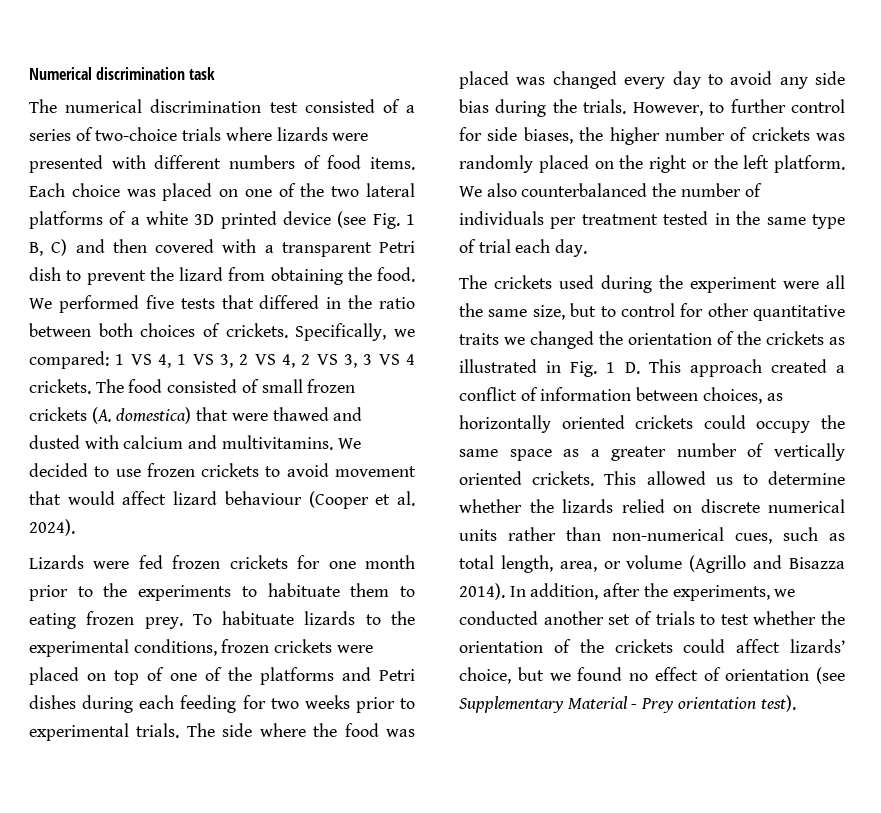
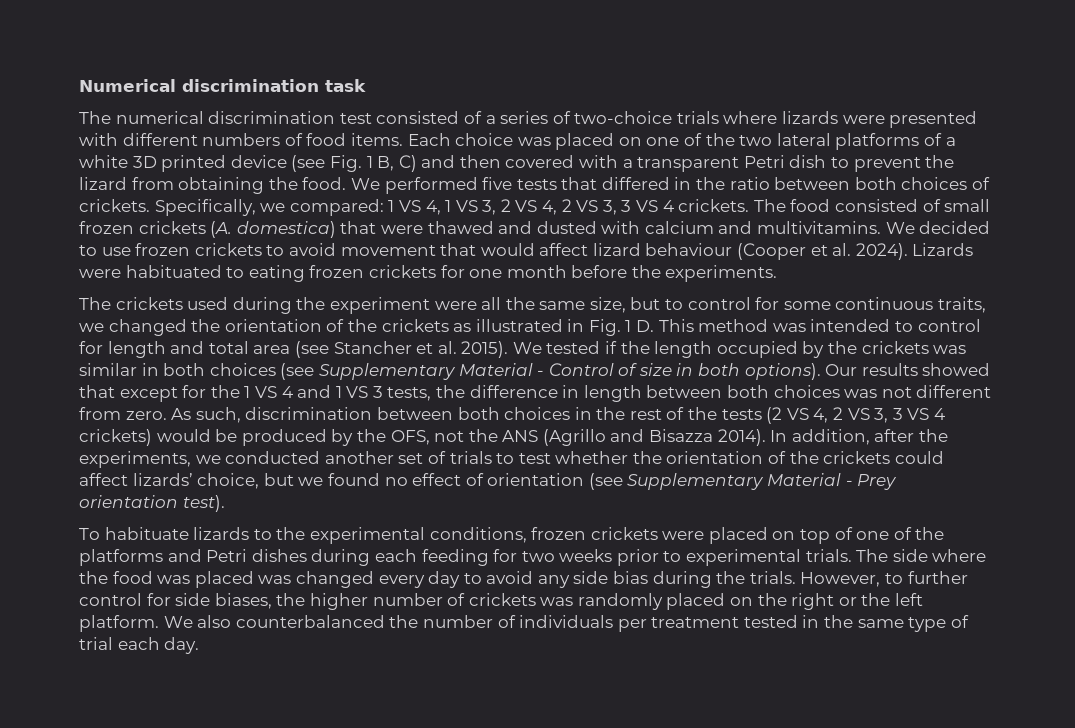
- We decided to use frozen crickets to avoid movement that would affect lizard behaviour (Cooper et al. 2024).
- Lizards were fed frozen crickets for one month prior to the experiments to habituate them to eating frozen prey. To habituate lizards to the experimental conditions, frozen crickets were placed on top of one of the platforms and Petri dishes during each feeding for two weeks prior to experimental trials.
+ We decided to use frozen crickets to avoid movement that would affect lizard behaviour (Cooper et al. 2024). Lizards were habituated to eating frozen crickets for one month before the experiments.
+ The crickets used during the experiment were all the same size, but to control for some continuous traits, we changed the orientation of the crickets as illustrated in Fig. 1 D. This method was intended to control for length and total area (see Stancher et al. 2015). We tested if the length occupied by the crickets was similar in both choices (see Supplementary Material - Control of size in both options). Our results showed that except for the 1 VS 4 and 1 VS 3 tests, the difference in length between both choices was not different from zero. As such, discrimination between both choices in the rest of the tests (2 VS 4, 2 VS 3, 3 VS 4 crickets) would be produced by the OFS, not the ANS (Agrillo and Bisazza 2014). In addition, after the experiments, we conducted another set of trials to test whether the orientation of the crickets could affect lizards’ choice, but we found no effect of orientation (see Supplementary Material - Prey orientation test).
+ To habituate lizards to the experimental conditions, frozen crickets were placed on top of one of the platforms and Petri dishes during each feeding for two weeks prior to experimental trials.
- The crickets used during the experiment were all the same size, but to control for other quantitative traits we changed the orientation of the crickets as illustrated in Fig. 1 D. This approach created a conflict of information between choices, as horizontally oriented crickets could occupy the same space as a greater number of vertically oriented crickets. This allowed us to determine whether the lizards relied on discrete numerical units rather than non-numerical cues, such as total length, area, or volume (Agrillo and Bisazza 2014). In addition, after the experiments, we conducted another set of trials to test whether the orientation of the crickets could affect lizards’ choice, but we found no effect of orientation (see Supplementary Material - Prey orientation test).

